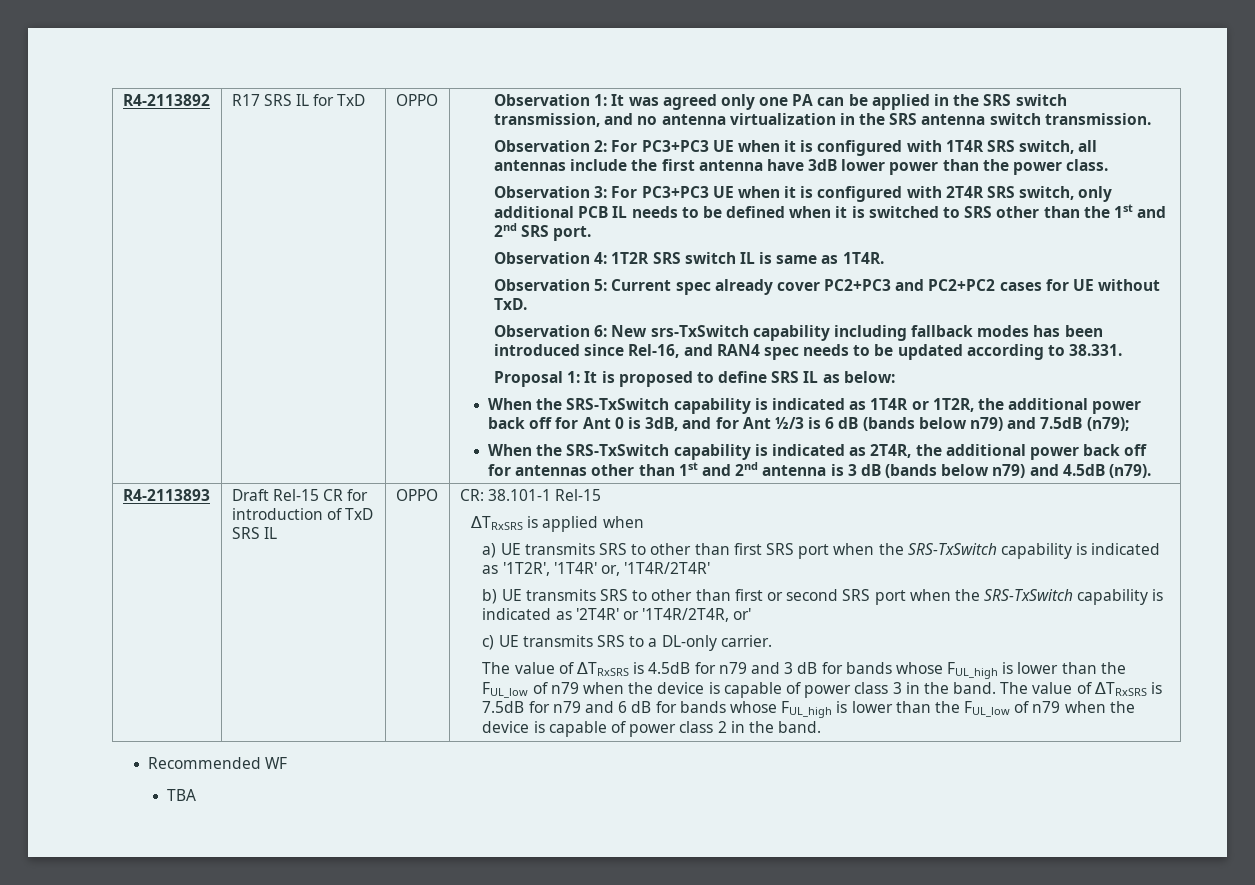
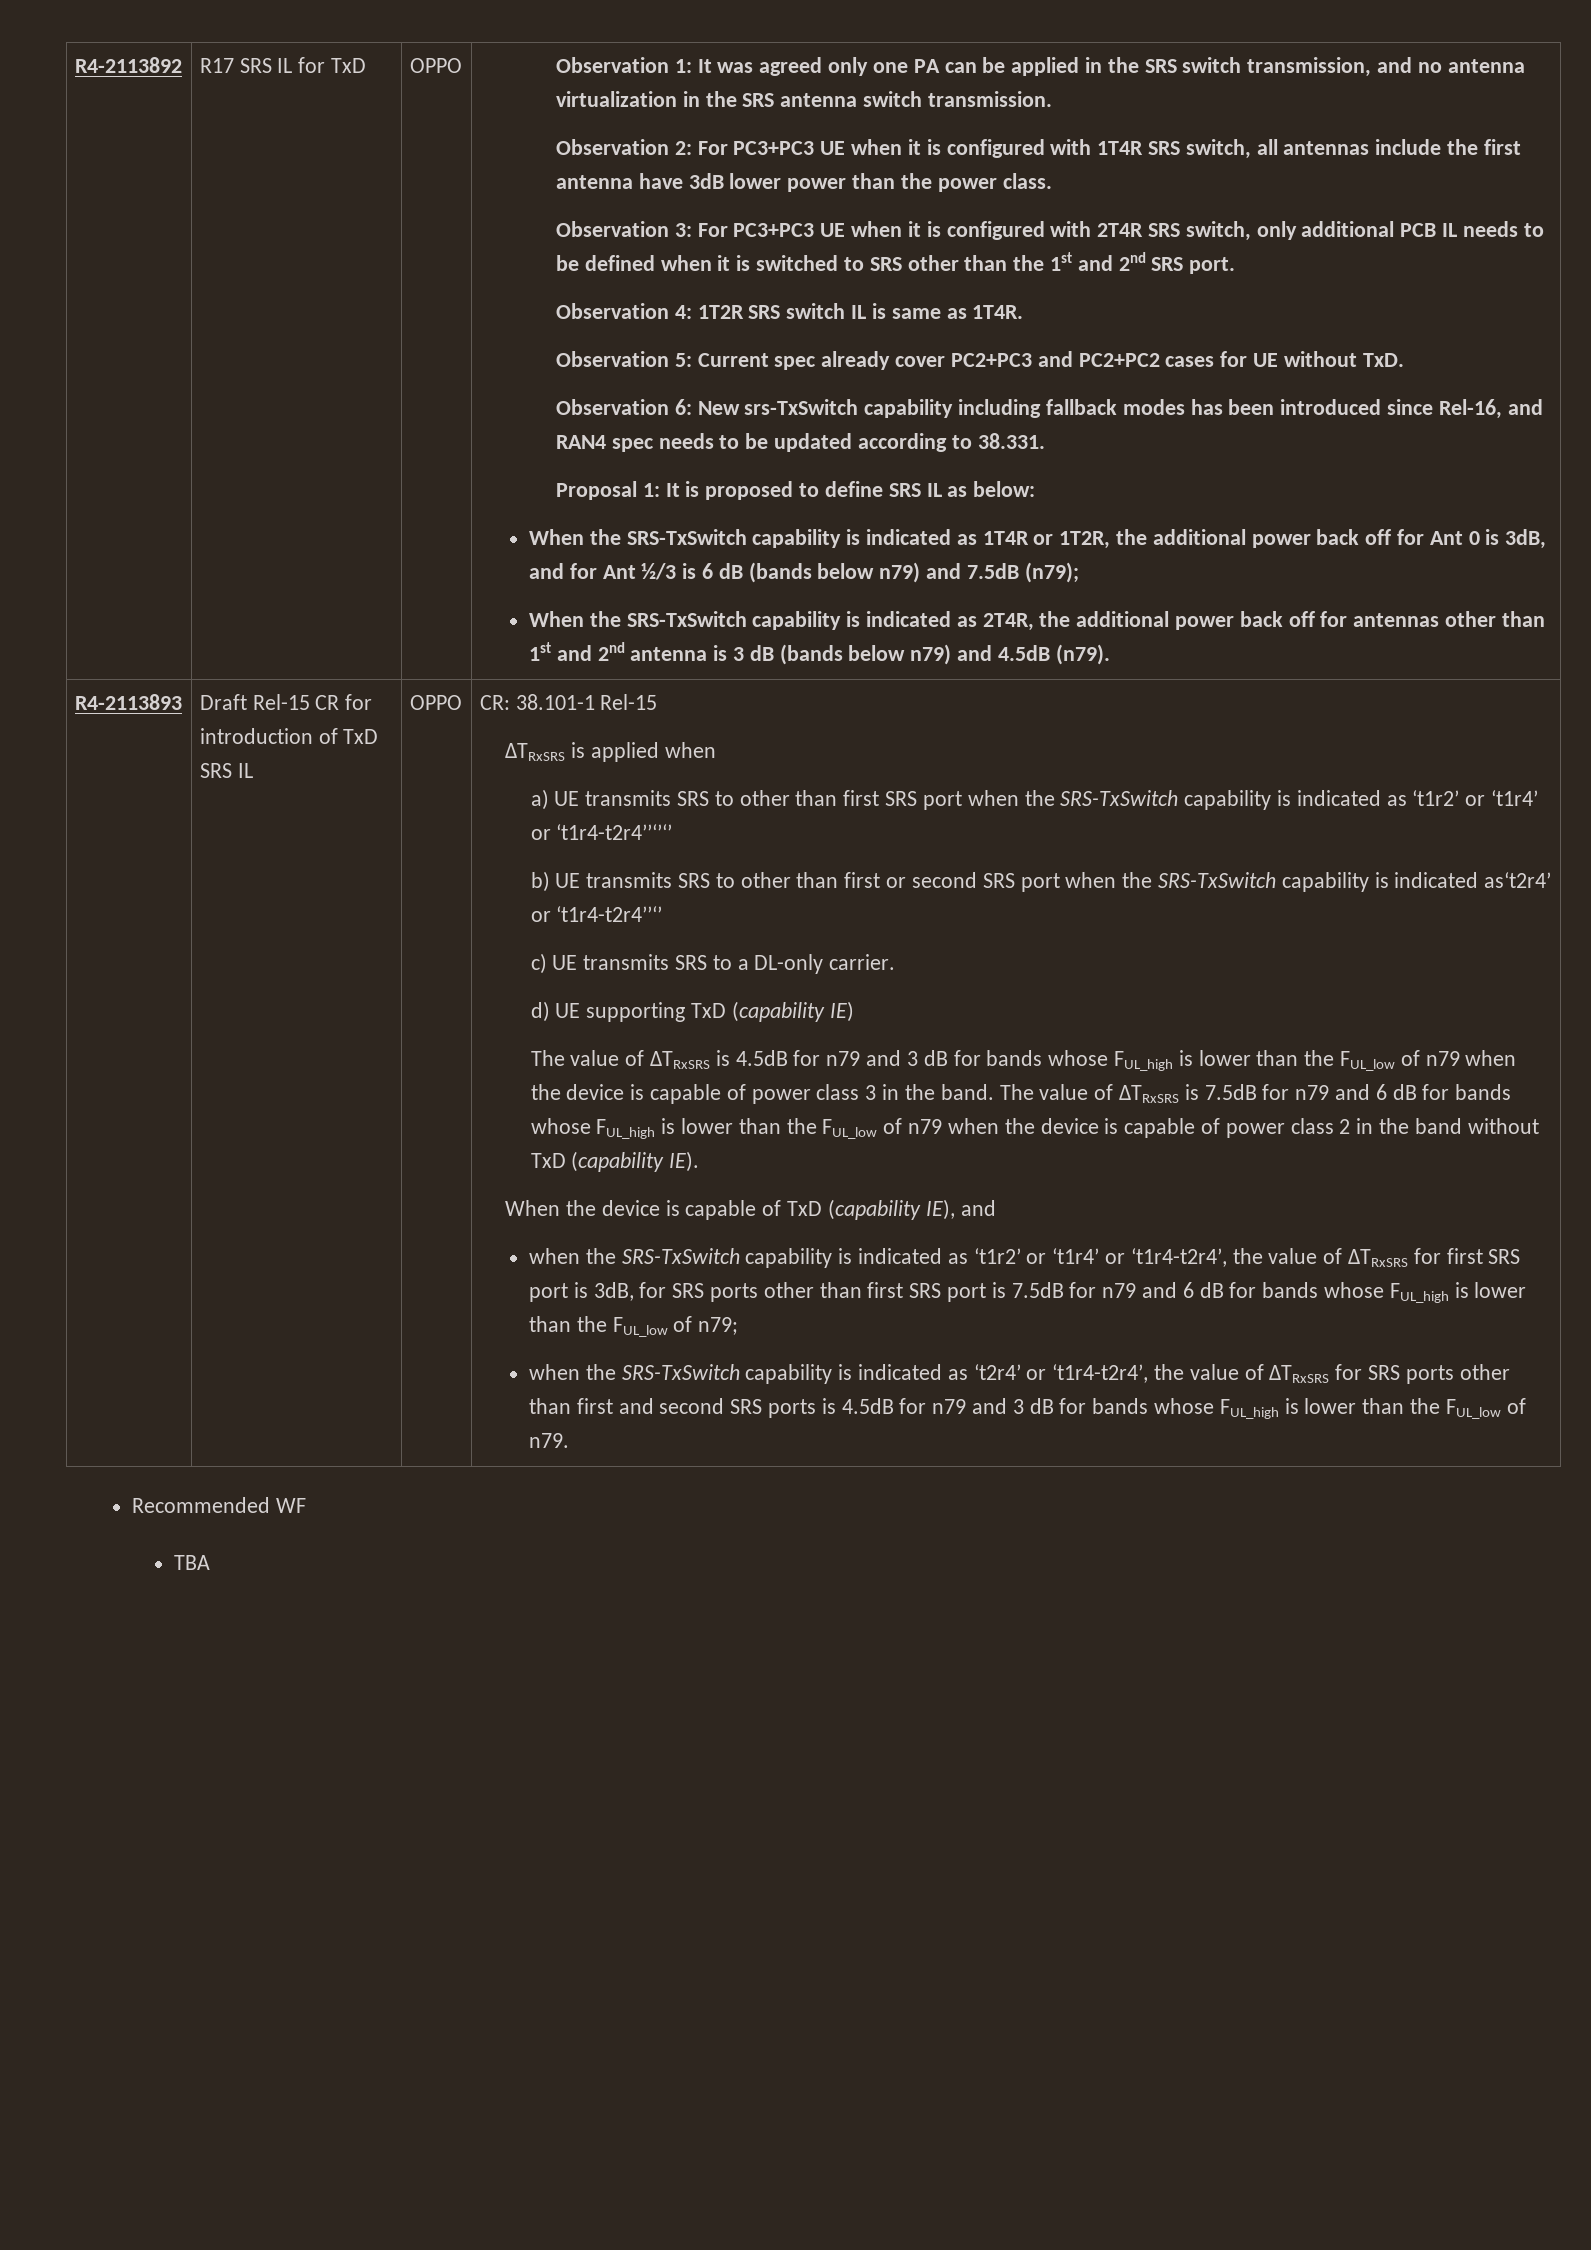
- a) UE transmits SRS to other than first SRS port when the SRS-TxSwitch capability is indicated as '1T2R', '1T4R' or, '1T4R/2T4R'
+ a) UE transmits SRS to other than first SRS port when the SRS-TxSwitch capability is indicated as ‘t1r2’ or ‘t1r4’ or ‘t1r4-t2r4’’‘’‘’
- b) UE transmits SRS to other than first or second SRS port when the SRS-TxSwitch capability is indicated as '2T4R' or '1T4R/2T4R, or'
+ b) UE transmits SRS to other than first or second SRS port when the SRS-TxSwitch capability is indicated as‘t2r4’ or ‘t1r4-t2r4’’‘’
+ d) UE supporting TxD (capability IE)
- The value of ∆TRxSRS is 7.5dB for n79 and 6 dB for bands whose FUL_high is lower than the FUL_low of n79 when the device is capable of power class 2 in the band.
+ The value of ∆TRxSRS is 7.5dB for n79 and 6 dB for bands whose FUL_high is lower than the FUL_low of n79 when the device is capable of power class 2 in the band without TxD (capability IE).
+ When the device is capable of TxD (capability IE), and
+ when the SRS-TxSwitch capability is indicated as ‘t1r2’ or ‘t1r4’ or ‘t1r4-t2r4’, the value of ∆TRxSRS for first SRS port is 3dB, for SRS ports other than first SRS port is 7.5dB for n79 and 6 dB for bands whose FUL_high is lower than the FUL_low of n79;
+ when the SRS-TxSwitch capability is indicated as ‘t2r4’ or ‘t1r4-t2r4’, the value of ∆TRxSRS for SRS ports other than first and second SRS ports is 4.5dB for n79 and 3 dB for bands whose FUL_high is lower than the FUL_low of n79.

